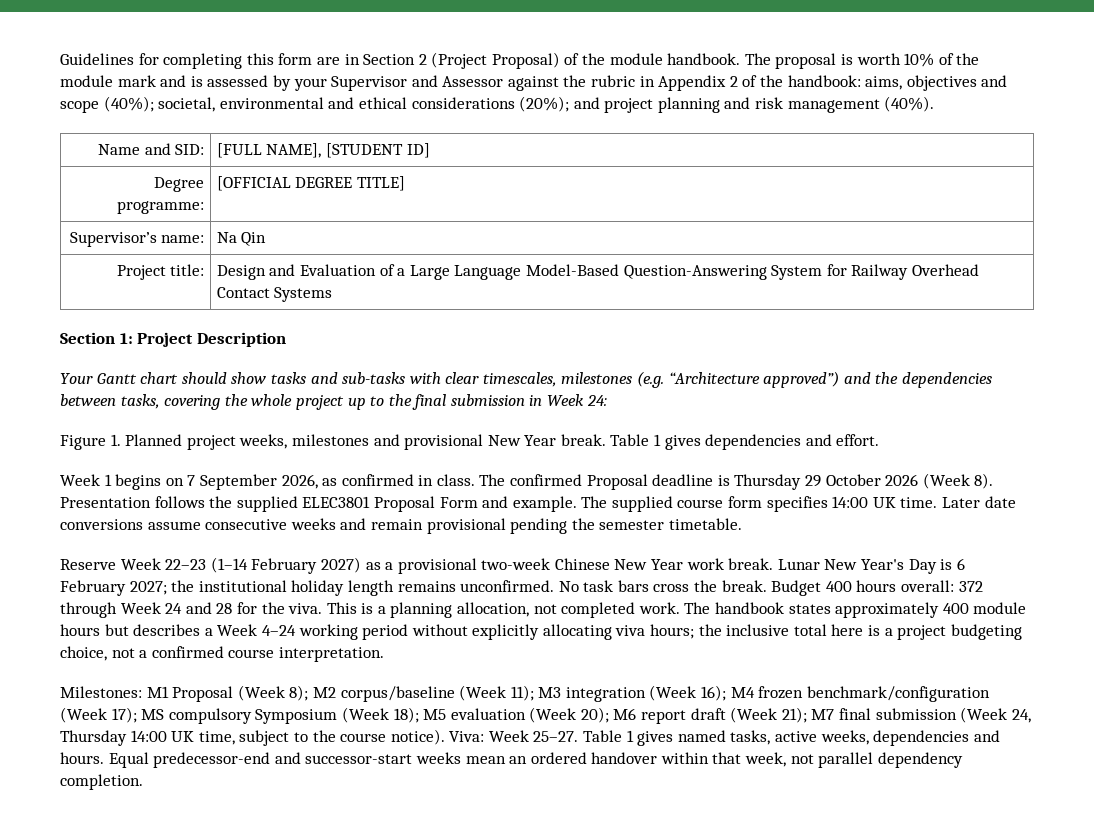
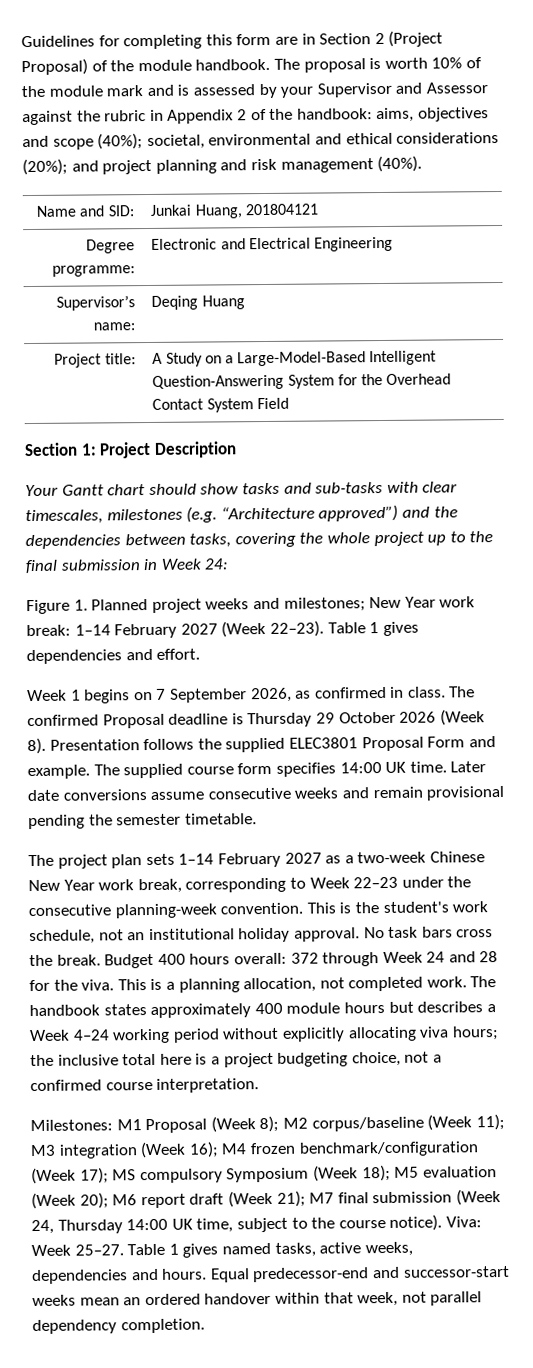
- Name and SID: | [FULL NAME], [STUDENT ID]
- Degree programme: | [OFFICIAL DEGREE TITLE]
+ Name and SID: | Junkai Huang, 201804121
+ Degree programme: | Electronic and Electrical Engineering
- Supervisor’s name: | Na Qin
+ Supervisor’s name: | Deqing Huang
- Project title: | Design and Evaluation of a Large Language Model-Based Question-Answering System for Railway Overhead Contact Systems
+ Project title: | A Study on a Large-Model-Based Intelligent Question-Answering System for the Overhead Contact System Field
- Figure 1. Planned project weeks, milestones and provisional New Year break.
+ Figure 1. Planned project weeks and milestones; New Year work break: 1–14 February 2027 (Week 22–23).
- Reserve Week 22–23 (1–14 February 2027) as a provisional two-week Chinese New Year work break. Lunar New Year's Day is 6 February 2027; the institutional holiday length remains unconfirmed.
+ The project plan sets 1–14 February 2027 as a two-week Chinese New Year work break, corresponding to Week 22–23 under the consecutive planning-week convention. This is the student's work schedule, not an institutional holiday approval.

